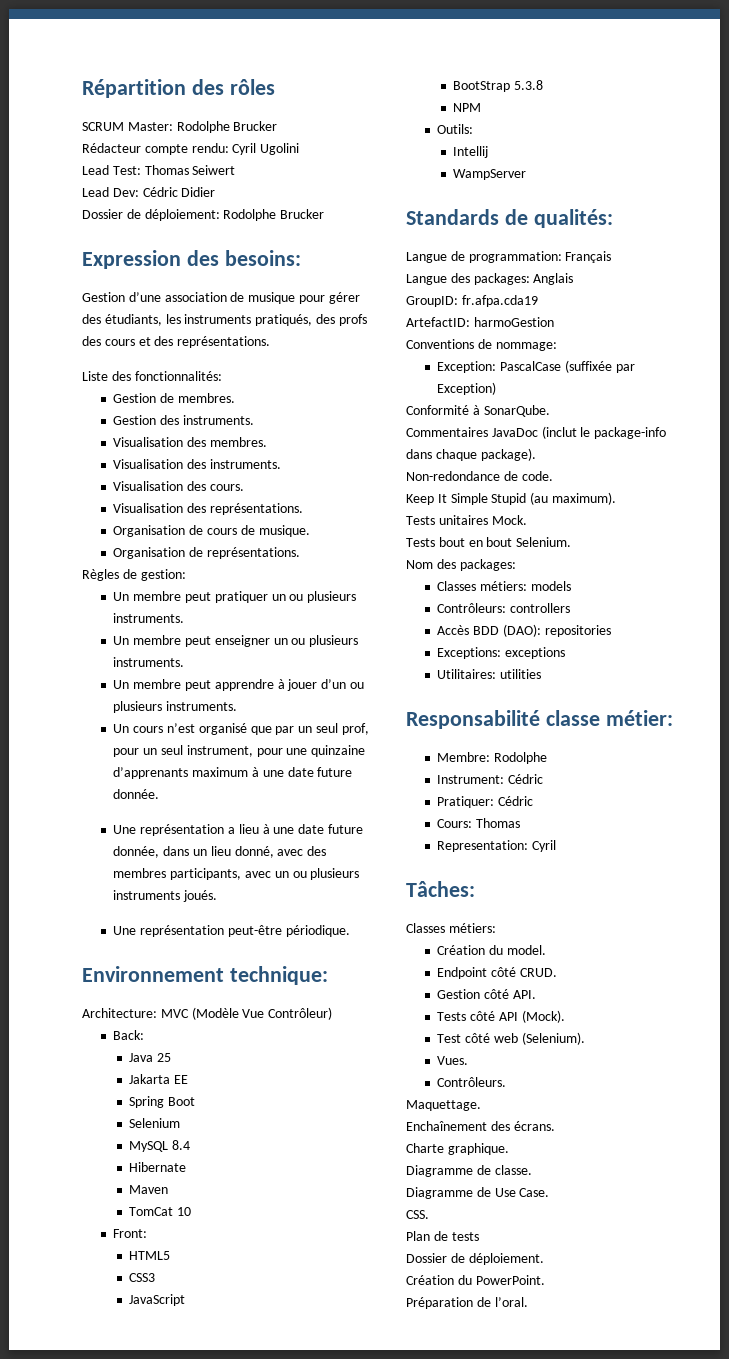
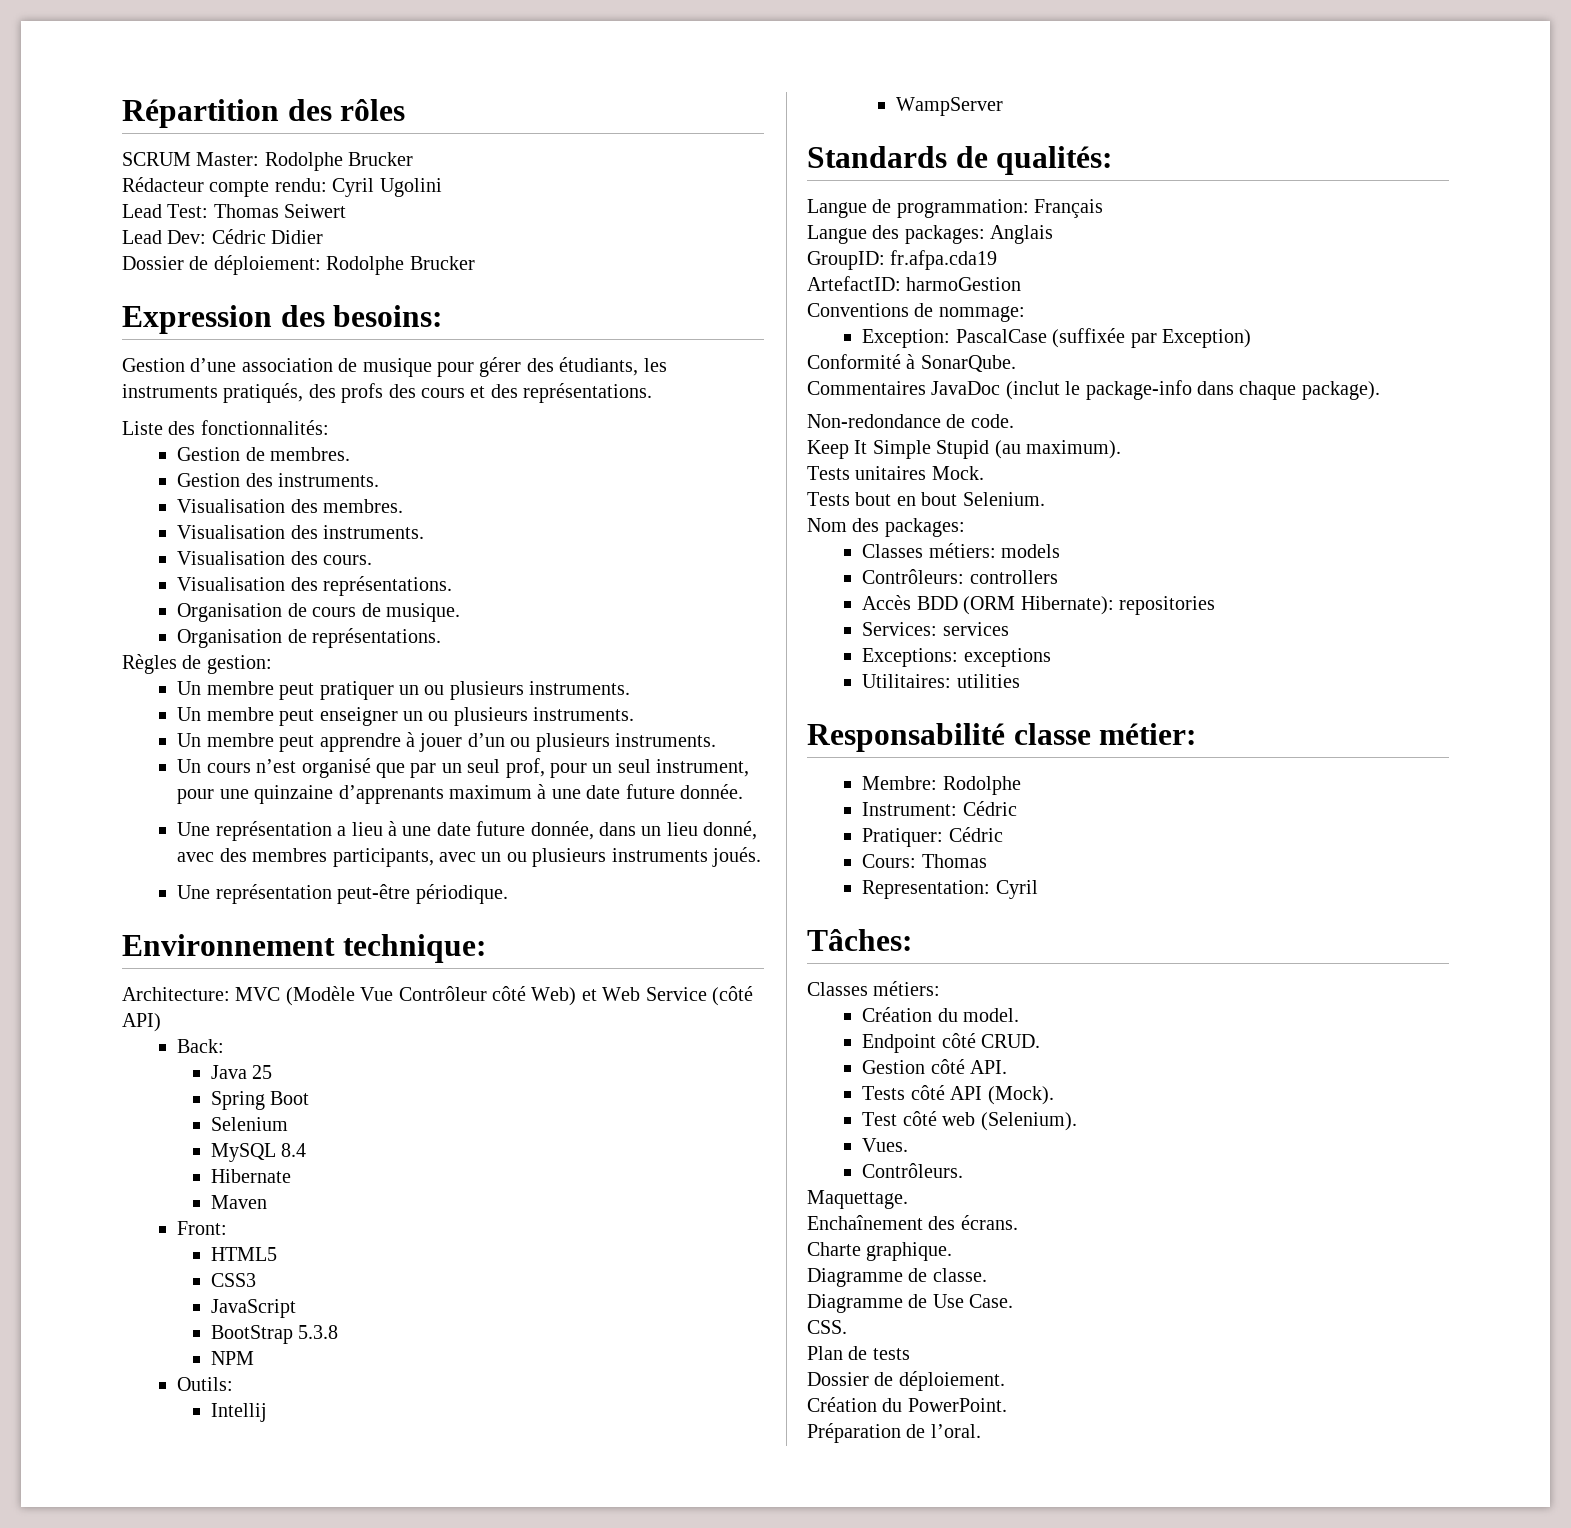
- Architecture: MVC (Modèle Vue Contrôleur)
+ Architecture: MVC (Modèle Vue Contrôleur côté Web) et Web Service (côté API)
- Jakarta EE
- TomCat 10
- Accès BDD (DAO): repositories
+ Accès BDD (ORM Hibernate): repositories
+ Services: services

